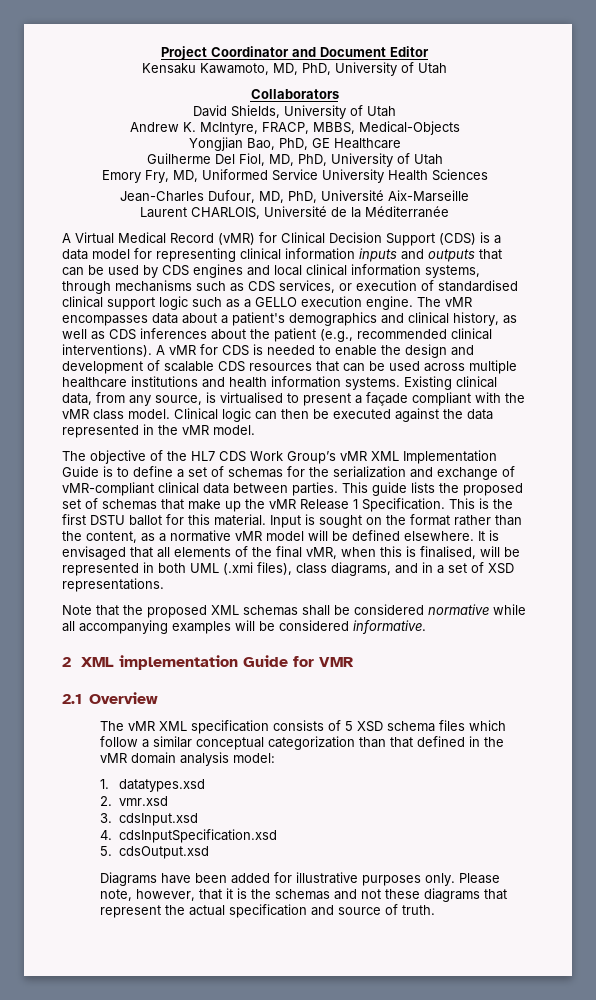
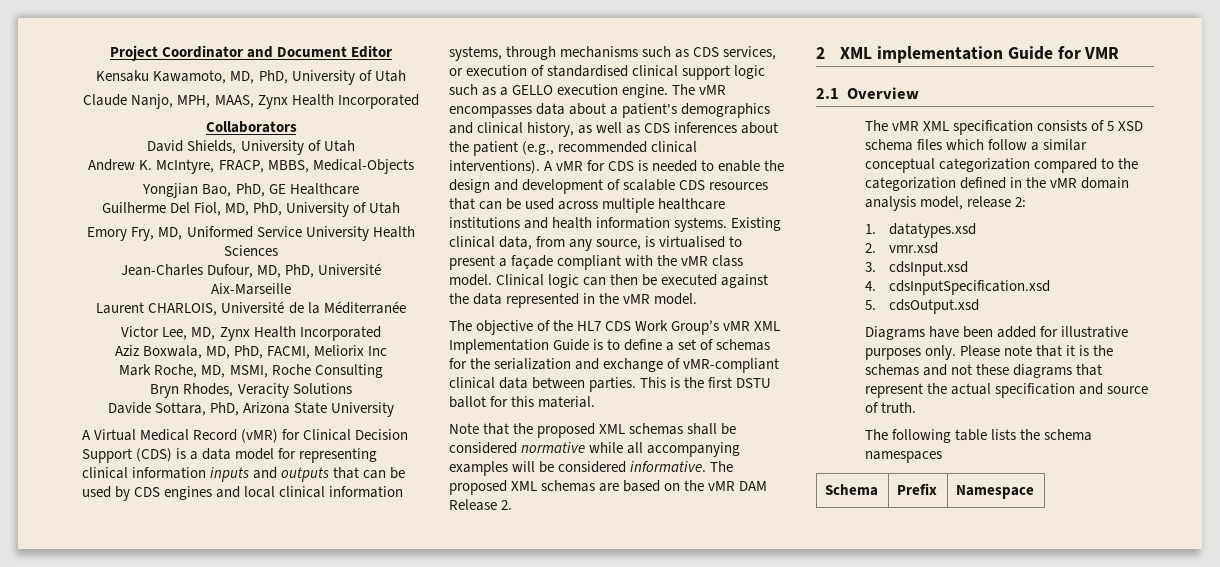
+ Claude Nanjo, MPH, MAAS, Zynx Health Incorporated
+ Victor Lee, MD, Zynx Health Incorporated
+ Aziz Boxwala, MD, PhD, FACMI, Meliorix Inc
+ Mark Roche, MD, MSMI, Roche Consulting
+ Bryn Rhodes, Veracity Solutions
+ Davide Sottara, PhD, Arizona State University
- This guide lists the proposed set of schemas that make up the vMR Release 1 Specification. This is the first DSTU ballot for this material. Input is sought on the format rather than the content, as a normative vMR model will be defined elsewhere. It is envisaged that all elements of the final vMR, when this is finalised, will be represented in both UML (.xmi files), class diagrams, and in a set of XSD representations.
+ This is the first DSTU ballot for this material.
+ The proposed XML schemas are based on the vMR DAM Release 2.
- The vMR XML specification consists of 5 XSD schema files which follow a similar conceptual categorization than that defined in the vMR domain analysis model:
+ The vMR XML specification consists of 5 XSD schema files which follow a similar conceptual categorization compared to the categorization defined in the vMR domain analysis model, release 2:
- Please note, however, that it is the schemas and not these diagrams that represent the actual specification and source of truth.
+ Please note that it is the schemas and not these diagrams that represent the actual specification and source of truth.
+ The following table lists the schema namespaces
+ Schema | Prefix | Namespace

